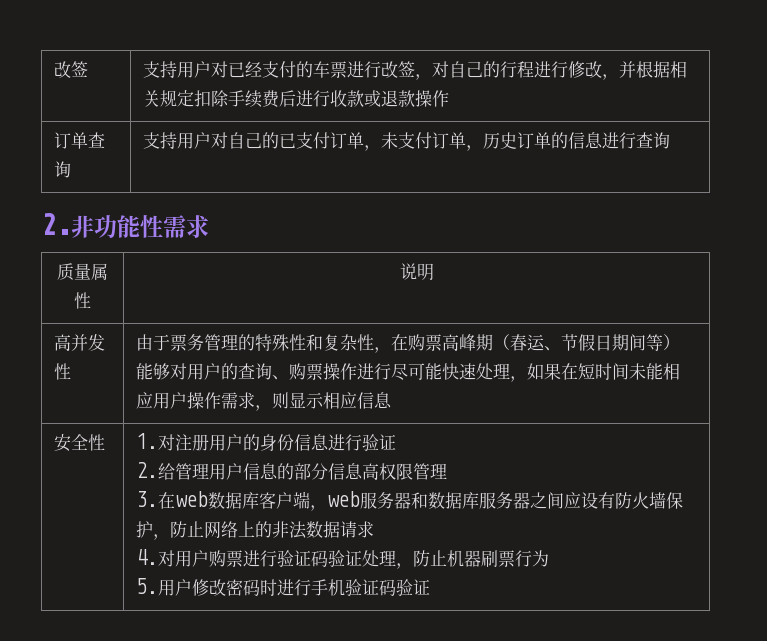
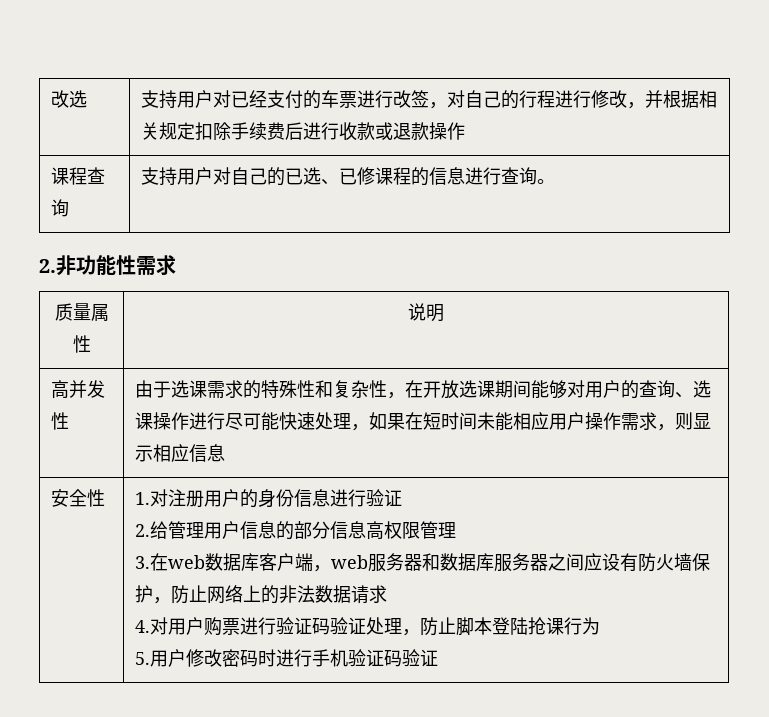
- 改签 | 支持用户对已经支付的车票进行改签，对自己的行程进行修改，并根据相关规定扣除手续费后进行收款或退款操作
+ 改选 | 支持用户对已经支付的车票进行改签，对自己的行程进行修改，并根据相关规定扣除手续费后进行收款或退款操作
- 订单查询 | 支持用户对自己的已支付订单，未支付订单，历史订单的信息进行查询
+ 课程查询 | 支持用户对自己的已选、已修课程的信息进行查询。
- 由于票务管理的特殊性和复杂性，在购票高峰期（春运、节假日期间等）能够对用户的查询、购票操作进行尽可能快速处理，如果在短时间未能相应用户操作需求，则显示相应信息
+ 由于选课需求的特殊性和复杂性，在开放选课期间能够对用户的查询、选课操作进行尽可能快速处理，如果在短时间未能相应用户操作需求，则显示相应信息
- 4.对用户购票进行验证码验证处理，防止机器刷票行为
+ 4.对用户购票进行验证码验证处理，防止脚本登陆抢课行为

